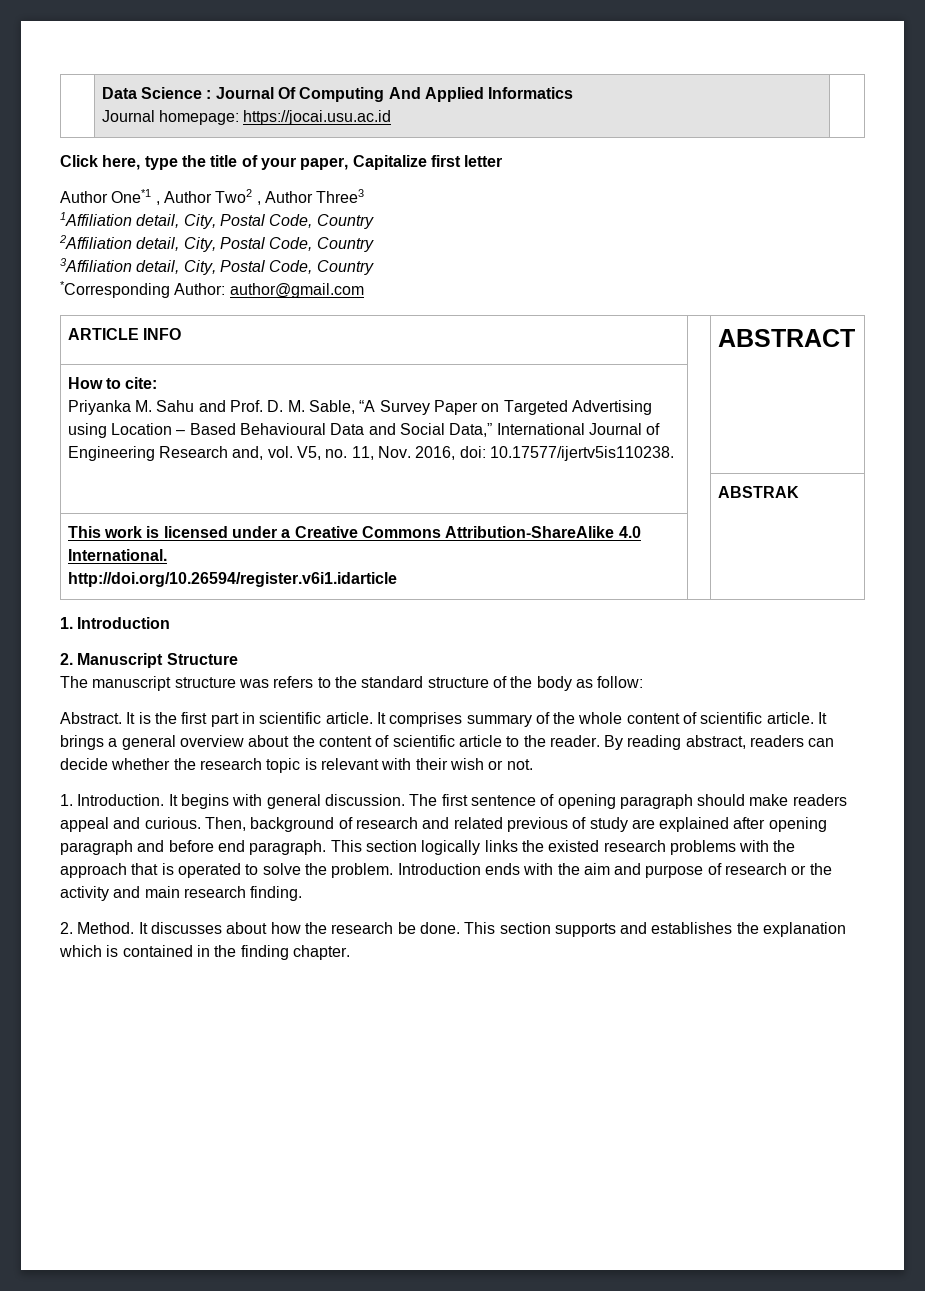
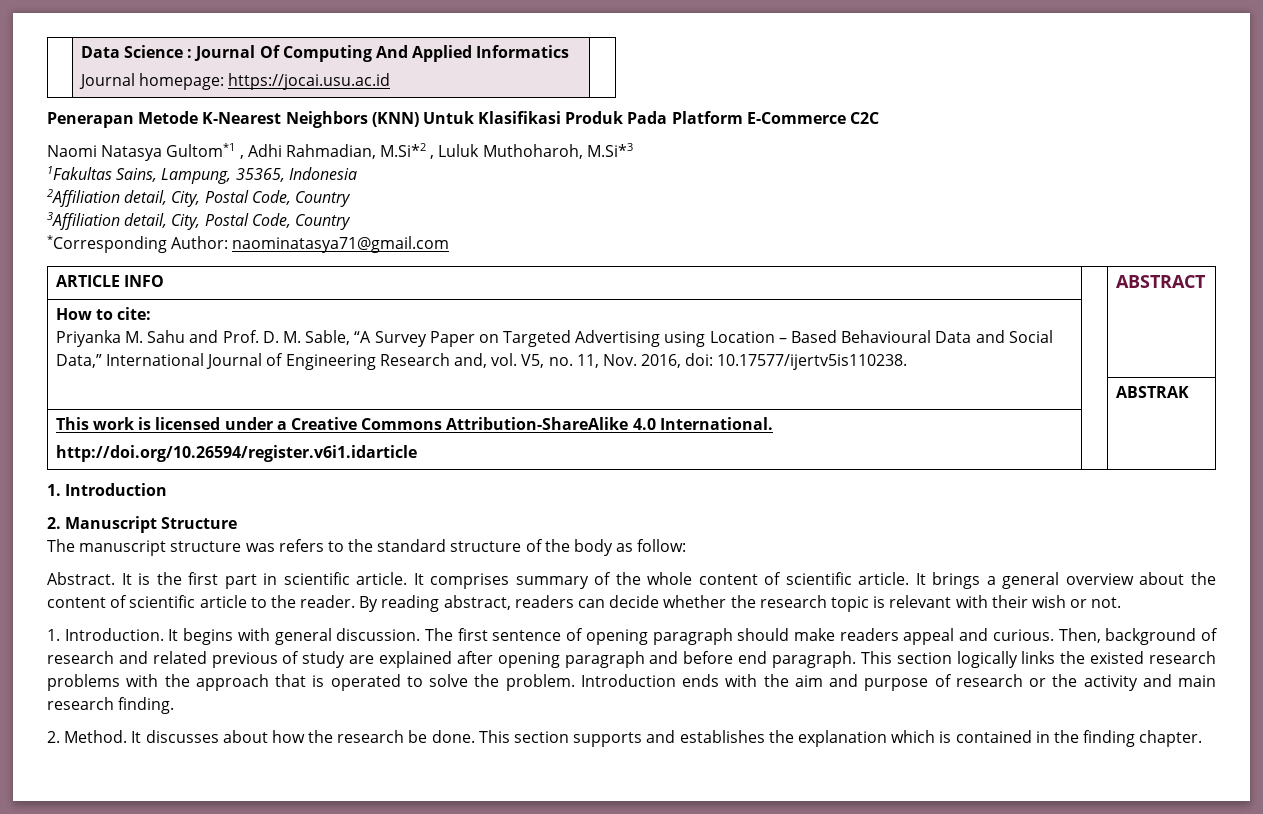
- Click here, type the title of your paper, Capitalize first letter
- Author One*1 , Author Two2 , Author Three3
- 1Affiliation detail, City, Postal Code, Country
+ Penerapan Metode K-Nearest Neighbors (KNN) Untuk Klasifikasi Produk Pada Platform E-Commerce C2C
+ Naomi Natasya Gultom*1 , Adhi Rahmadian, M.Si*2 , Luluk Muthoharoh, M.Si*3
+ 1Fakultas Sains, Lampung, 35365, Indonesia
- *Corresponding Author: author@gmail.com
+ *Corresponding Author: naominatasya71@gmail.com

